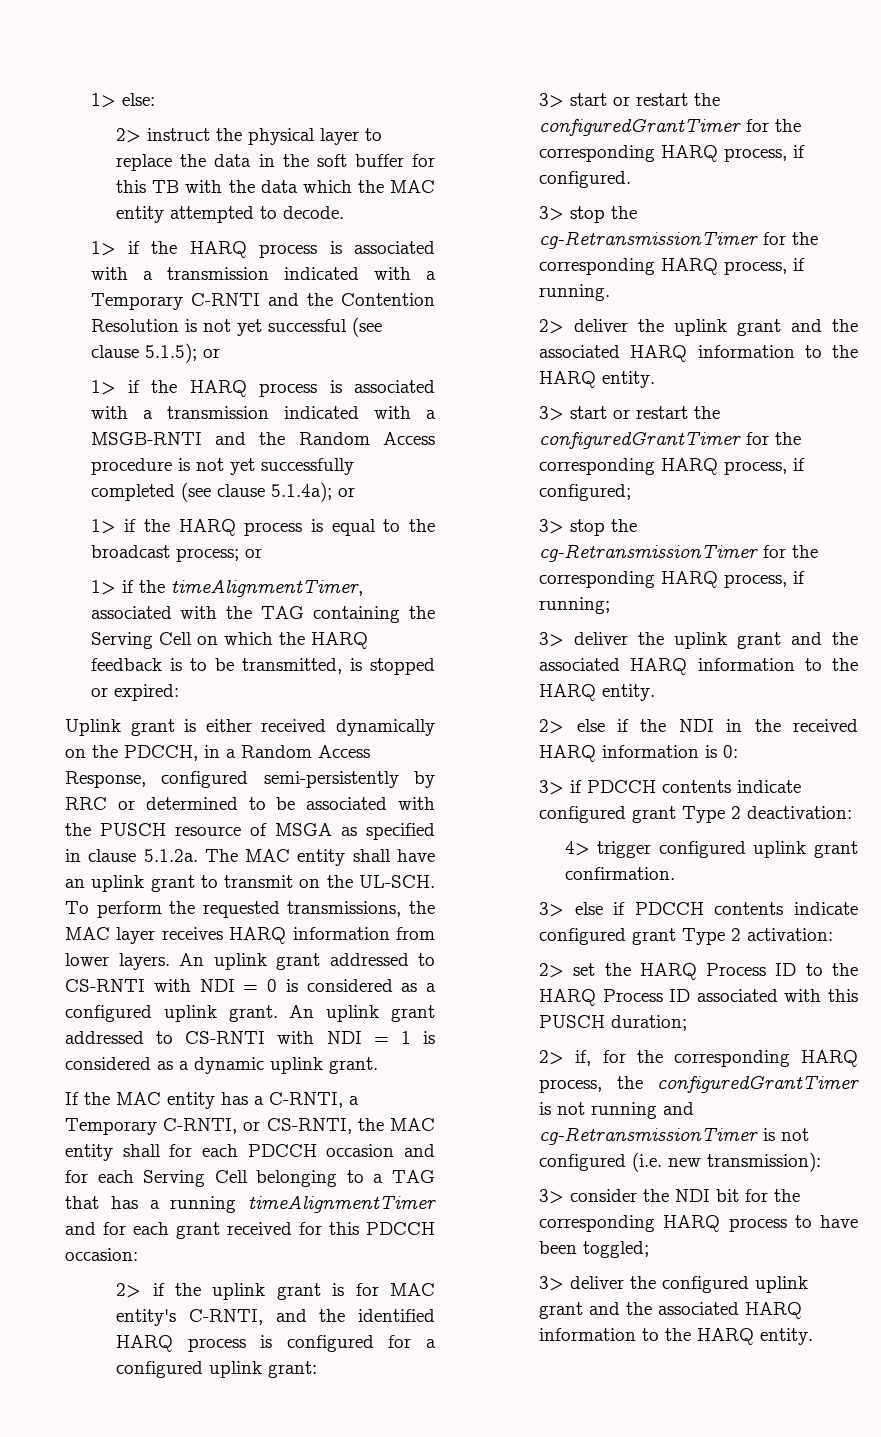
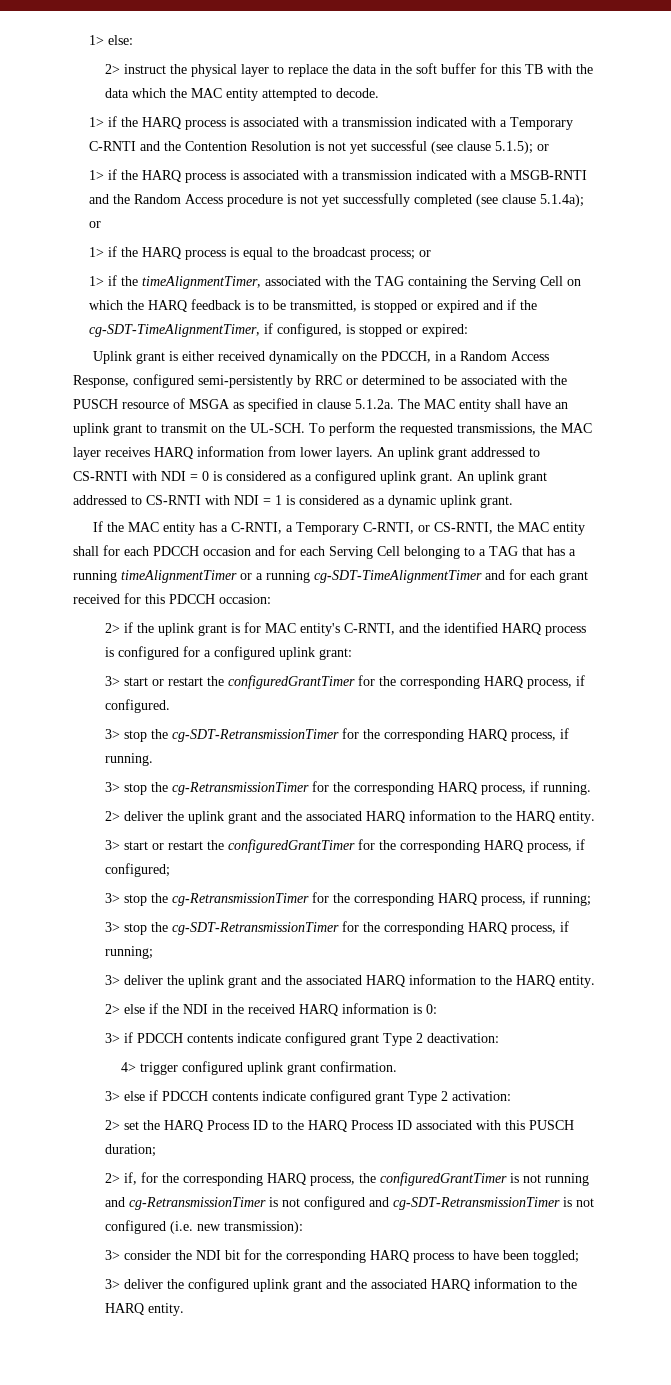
- 1> if the timeAlignmentTimer, associated with the TAG containing the Serving Cell on which the HARQ feedback is to be transmitted, is stopped or expired:
+ 1> if the timeAlignmentTimer, associated with the TAG containing the Serving Cell on which the HARQ feedback is to be transmitted, is stopped or expired and if the cg-SDT-TimeAlignmentTimer, if configured, is stopped or expired:
- If the MAC entity has a C-RNTI, a Temporary C-RNTI, or CS-RNTI, the MAC entity shall for each PDCCH occasion and for each Serving Cell belonging to a TAG that has a running timeAlignmentTimer and for each grant received for this PDCCH occasion:
+ If the MAC entity has a C-RNTI, a Temporary C-RNTI, or CS-RNTI, the MAC entity shall for each PDCCH occasion and for each Serving Cell belonging to a TAG that has a running timeAlignmentTimer or a running cg-SDT-TimeAlignmentTimer and for each grant received for this PDCCH occasion:
+ 3> stop the cg-SDT-RetransmissionTimer for the corresponding HARQ process, if running.
+ 3> stop the cg-SDT-RetransmissionTimer for the corresponding HARQ process, if running;
- 2> if, for the corresponding HARQ process, the configuredGrantTimer is not running and cg-RetransmissionTimer is not configured (i.e. new transmission):
+ 2> if, for the corresponding HARQ process, the configuredGrantTimer is not running and cg-RetransmissionTimer is not configured and cg-SDT-RetransmissionTimer is not configured (i.e. new transmission):

